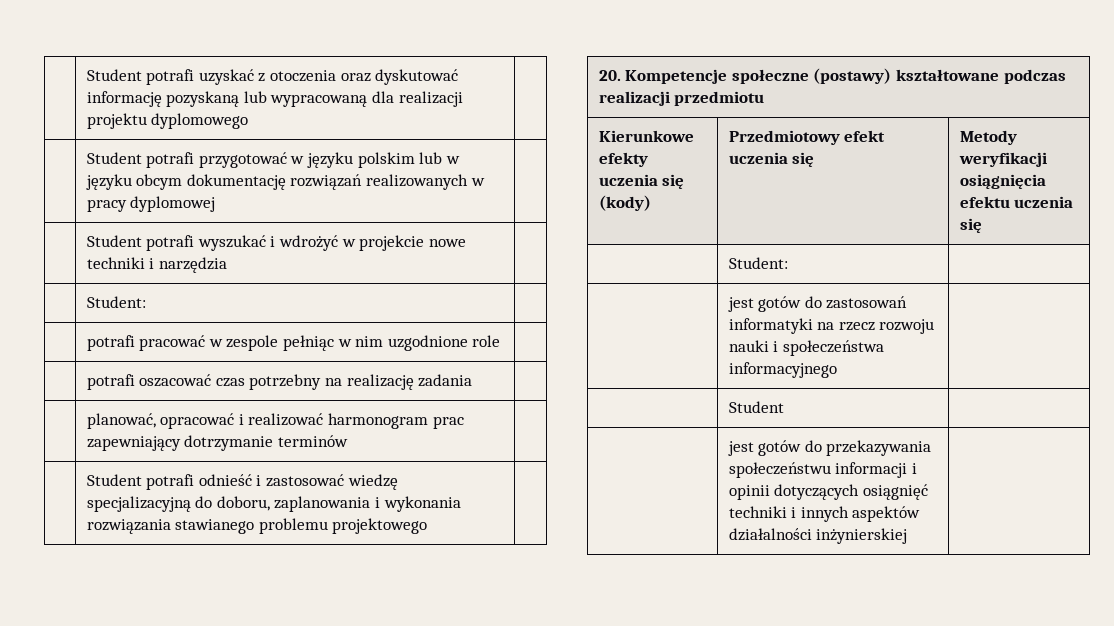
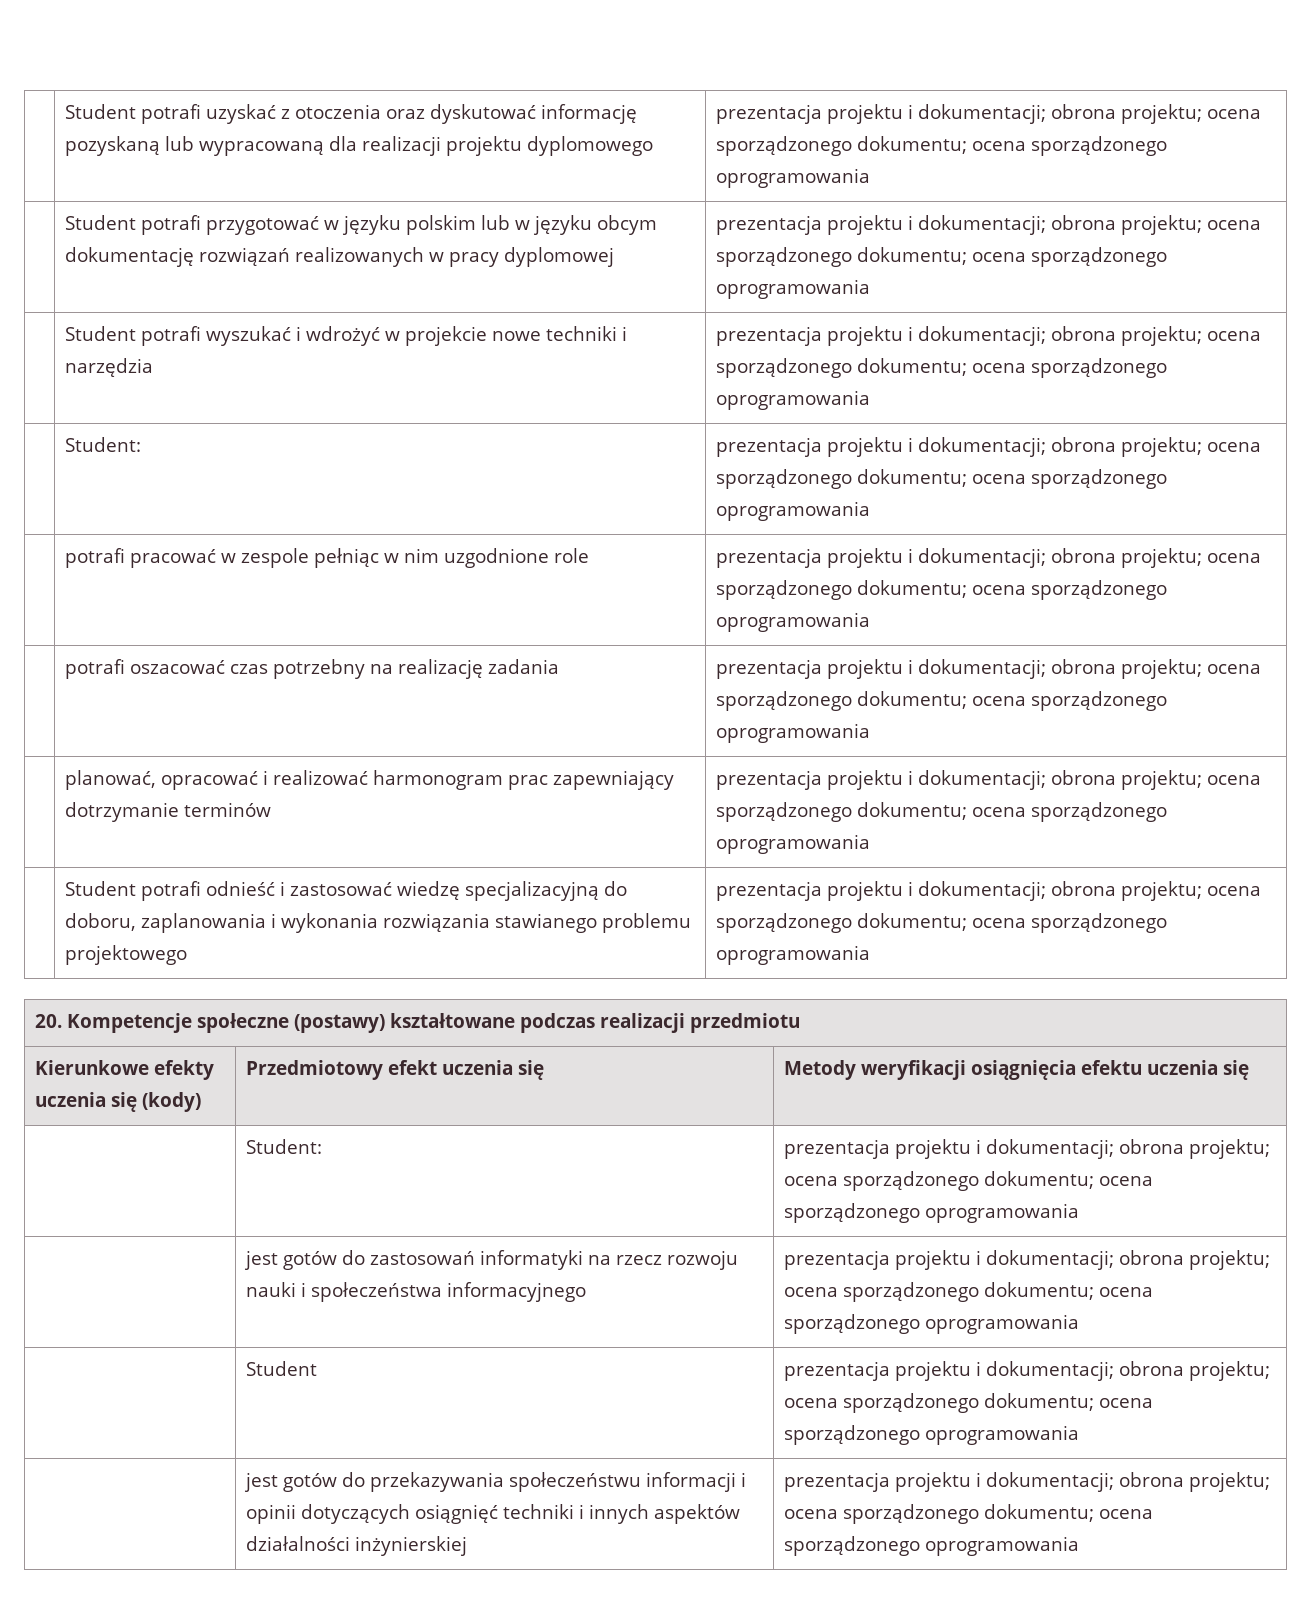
- | Student potrafi uzyskać z otoczenia oraz dyskutować informację pozyskaną lub wypracowaną dla realizacji projektu dyplomowego |
+ | Student potrafi uzyskać z otoczenia oraz dyskutować informację pozyskaną lub wypracowaną dla realizacji projektu dyplomowego | prezentacja projektu i dokumentacji; obrona projektu; ocena sporządzonego dokumentu; ocena sporządzonego oprogramowania
- | Student potrafi przygotować w języku polskim lub w języku obcym dokumentację rozwiązań realizowanych w pracy dyplomowej |
+ | Student potrafi przygotować w języku polskim lub w języku obcym dokumentację rozwiązań realizowanych w pracy dyplomowej | prezentacja projektu i dokumentacji; obrona projektu; ocena sporządzonego dokumentu; ocena sporządzonego oprogramowania
- | Student potrafi wyszukać i wdrożyć w projekcie nowe techniki i narzędzia |
- | Student: |
+ | Student potrafi wyszukać i wdrożyć w projekcie nowe techniki i narzędzia | prezentacja projektu i dokumentacji; obrona projektu; ocena sporządzonego dokumentu; ocena sporządzonego oprogramowania
+ | Student: | prezentacja projektu i dokumentacji; obrona projektu; ocena sporządzonego dokumentu; ocena sporządzonego oprogramowania
- | potrafi pracować w zespole pełniąc w nim uzgodnione role |
+ | potrafi pracować w zespole pełniąc w nim uzgodnione role | prezentacja projektu i dokumentacji; obrona projektu; ocena sporządzonego dokumentu; ocena sporządzonego oprogramowania
- | potrafi oszacować czas potrzebny na realizację zadania |
+ | potrafi oszacować czas potrzebny na realizację zadania | prezentacja projektu i dokumentacji; obrona projektu; ocena sporządzonego dokumentu; ocena sporządzonego oprogramowania
- | planować, opracować i realizować harmonogram prac zapewniający dotrzymanie terminów |
+ | planować, opracować i realizować harmonogram prac zapewniający dotrzymanie terminów | prezentacja projektu i dokumentacji; obrona projektu; ocena sporządzonego dokumentu; ocena sporządzonego oprogramowania
- | Student potrafi odnieść i zastosować wiedzę specjalizacyjną do doboru, zaplanowania i wykonania rozwiązania stawianego problemu projektowego |
+ | Student potrafi odnieść i zastosować wiedzę specjalizacyjną do doboru, zaplanowania i wykonania rozwiązania stawianego problemu projektowego | prezentacja projektu i dokumentacji; obrona projektu; ocena sporządzonego dokumentu; ocena sporządzonego oprogramowania
  Kierunkowe efekty uczenia się (kody) | Przedmiotowy efekt uczenia się | Metody weryfikacji osiągnięcia efektu uczenia się
- | Student: |
+ | Student: | prezentacja projektu i dokumentacji; obrona projektu; ocena sporządzonego dokumentu; ocena sporządzonego oprogramowania
- | jest gotów do zastosowań informatyki na rzecz rozwoju nauki i społeczeństwa informacyjnego |
- | Student |
+ | jest gotów do zastosowań informatyki na rzecz rozwoju nauki i społeczeństwa informacyjnego | prezentacja projektu i dokumentacji; obrona projektu; ocena sporządzonego dokumentu; ocena sporządzonego oprogramowania
+ | Student | prezentacja projektu i dokumentacji; obrona projektu; ocena sporządzonego dokumentu; ocena sporządzonego oprogramowania
- | jest gotów do przekazywania społeczeństwu informacji i opinii dotyczących osiągnięć techniki i innych aspektów działalności inżynierskiej |
+ | jest gotów do przekazywania społeczeństwu informacji i opinii dotyczących osiągnięć techniki i innych aspektów działalności inżynierskiej | prezentacja projektu i dokumentacji; obrona projektu; ocena sporządzonego dokumentu; ocena sporządzonego oprogramowania

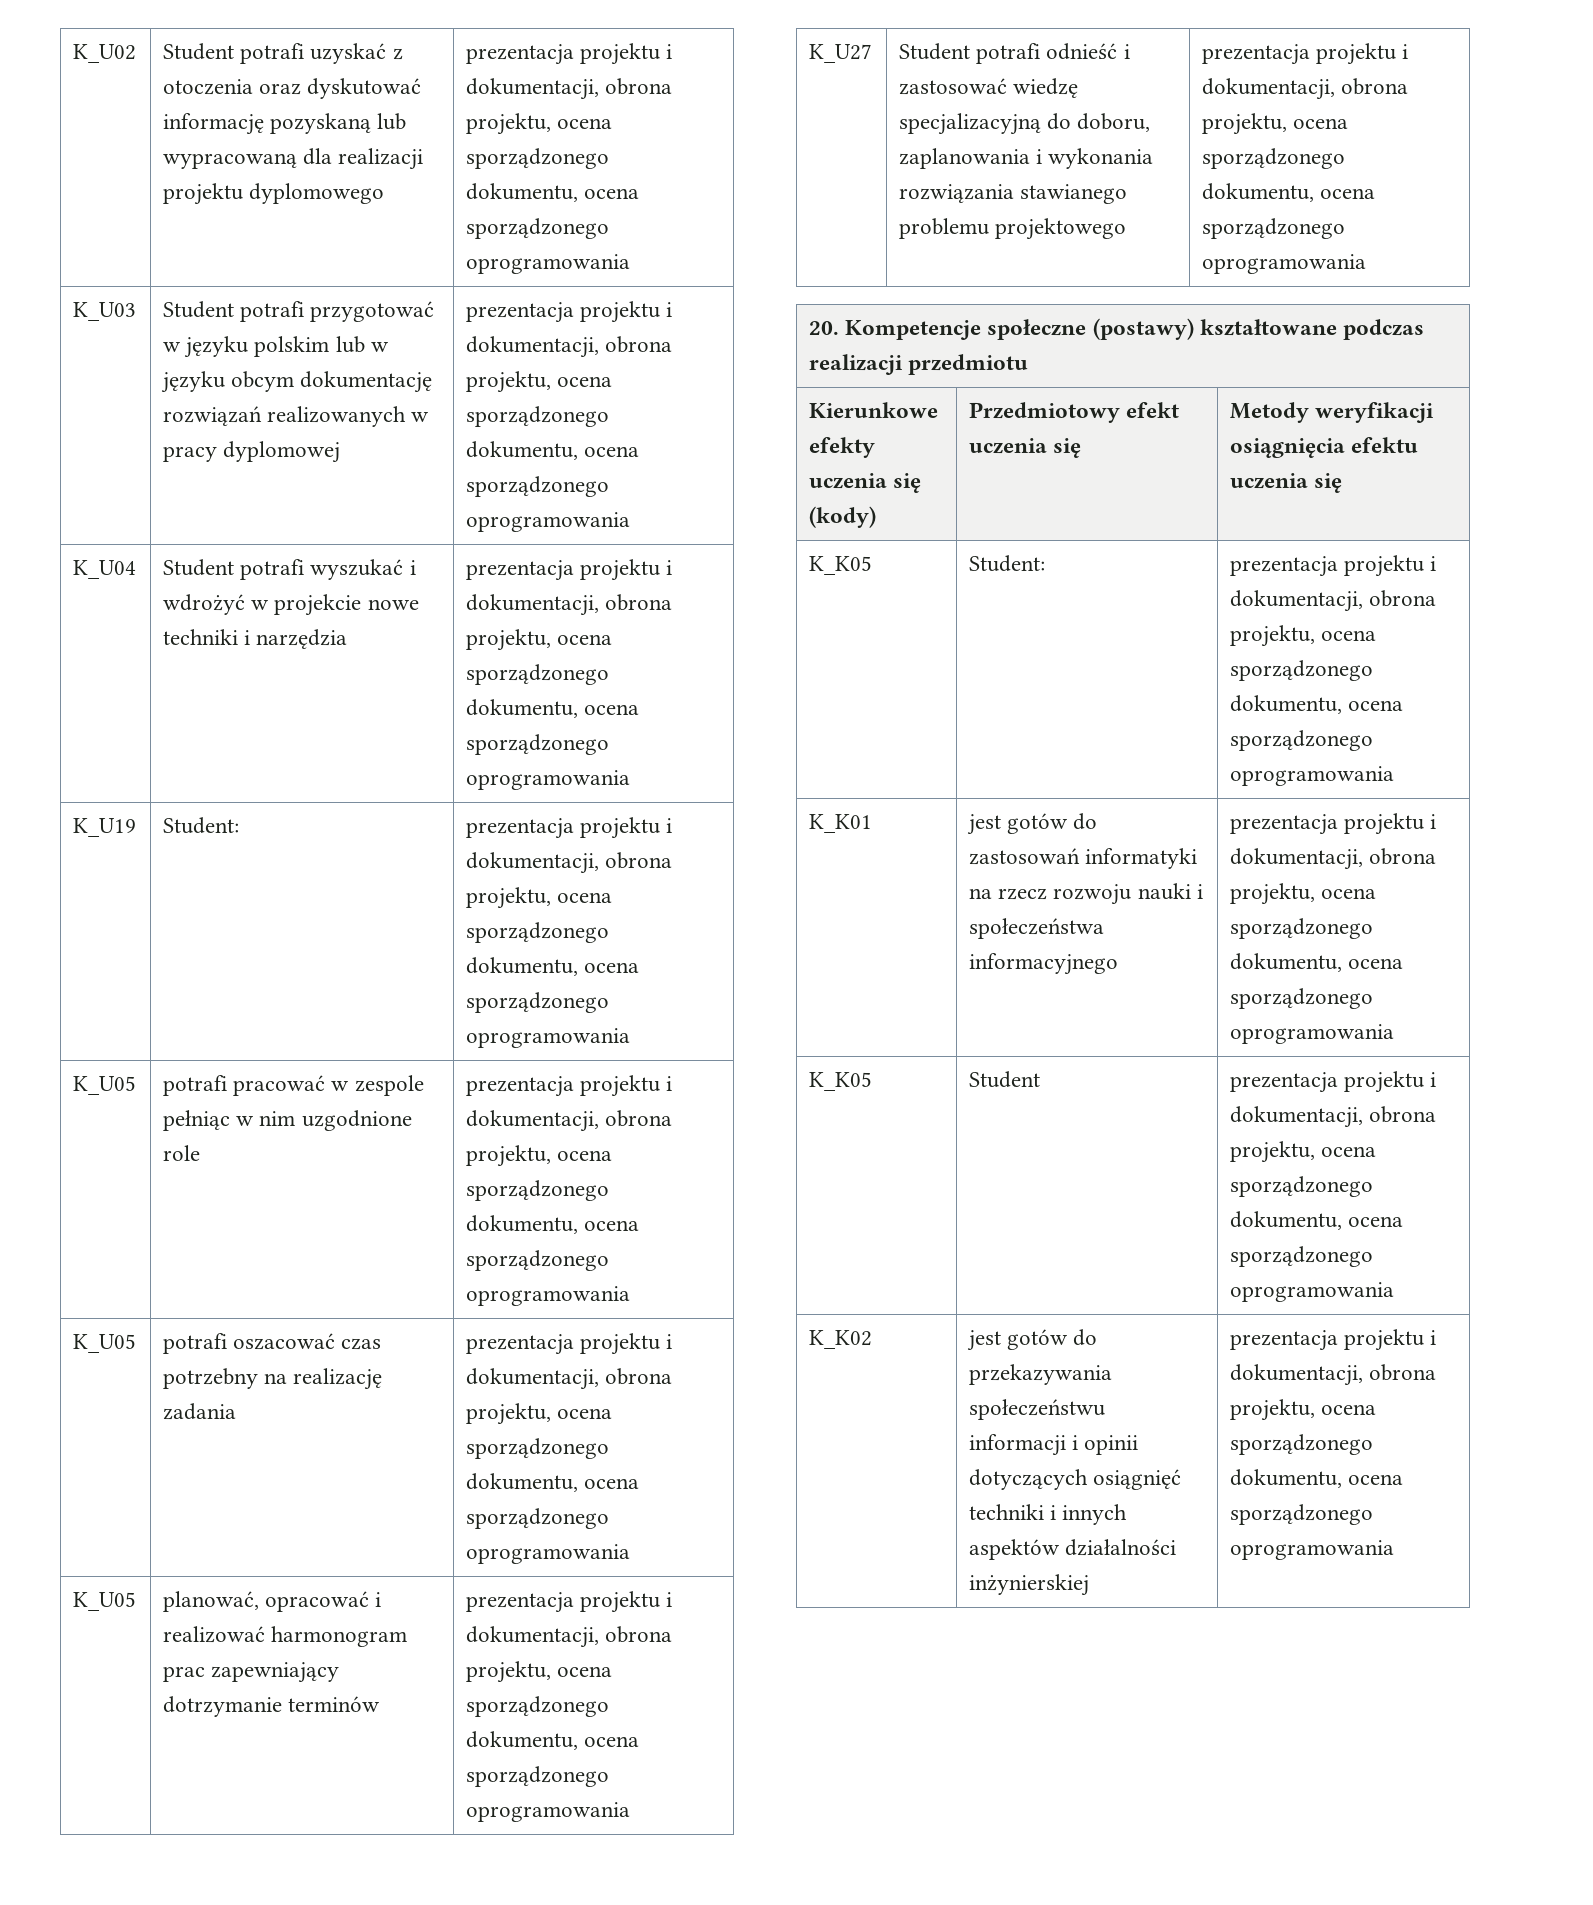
- | Student potrafi uzyskać z otoczenia oraz dyskutować informację pozyskaną lub wypracowaną dla realizacji projektu dyplomowego | prezentacja projektu i dokumentacji; obrona projektu; ocena sporządzonego dokumentu; ocena sporządzonego oprogramowania
- | Student potrafi przygotować w języku polskim lub w języku obcym dokumentację rozwiązań realizowanych w pracy dyplomowej | prezentacja projektu i dokumentacji; obrona projektu; ocena sporządzonego dokumentu; ocena sporządzonego oprogramowania
- | Student potrafi wyszukać i wdrożyć w projekcie nowe techniki i narzędzia | prezentacja projektu i dokumentacji; obrona projektu; ocena sporządzonego dokumentu; ocena sporządzonego oprogramowania
- | Student: | prezentacja projektu i dokumentacji; obrona projektu; ocena sporządzonego dokumentu; ocena sporządzonego oprogramowania
- | potrafi pracować w zespole pełniąc w nim uzgodnione role | prezentacja projektu i dokumentacji; obrona projektu; ocena sporządzonego dokumentu; ocena sporządzonego oprogramowania
- | potrafi oszacować czas potrzebny na realizację zadania | prezentacja projektu i dokumentacji; obrona projektu; ocena sporządzonego dokumentu; ocena sporządzonego oprogramowania
- | planować, opracować i realizować harmonogram prac zapewniający dotrzymanie terminów | prezentacja projektu i dokumentacji; obrona projektu; ocena sporządzonego dokumentu; ocena sporządzonego oprogramowania
- | Student potrafi odnieść i zastosować wiedzę specjalizacyjną do doboru, zaplanowania i wykonania rozwiązania stawianego problemu projektowego | prezentacja projektu i dokumentacji; obrona projektu; ocena sporządzonego dokumentu; ocena sporządzonego oprogramowania
+ K_U02 | Student potrafi uzyskać z otoczenia oraz dyskutować informację pozyskaną lub wypracowaną dla realizacji projektu dyplomowego | prezentacja projektu i dokumentacji, obrona projektu, ocena sporządzonego dokumentu, ocena sporządzonego oprogramowania
+ K_U03 | Student potrafi przygotować w języku polskim lub w języku obcym dokumentację rozwiązań realizowanych w pracy dyplomowej | prezentacja projektu i dokumentacji, obrona projektu, ocena sporządzonego dokumentu, ocena sporządzonego oprogramowania
+ K_U04 | Student potrafi wyszukać i wdrożyć w projekcie nowe techniki i narzędzia | prezentacja projektu i dokumentacji, obrona projektu, ocena sporządzonego dokumentu, ocena sporządzonego oprogramowania
+ K_U19 | Student: | prezentacja projektu i dokumentacji, obrona projektu, ocena sporządzonego dokumentu, ocena sporządzonego oprogramowania
+ K_U05 | potrafi pracować w zespole pełniąc w nim uzgodnione role | prezentacja projektu i dokumentacji, obrona projektu, ocena sporządzonego dokumentu, ocena sporządzonego oprogramowania
+ K_U05 | potrafi oszacować czas potrzebny na realizację zadania | prezentacja projektu i dokumentacji, obrona projektu, ocena sporządzonego dokumentu, ocena sporządzonego oprogramowania
+ K_U05 | planować, opracować i realizować harmonogram prac zapewniający dotrzymanie terminów | prezentacja projektu i dokumentacji, obrona projektu, ocena sporządzonego dokumentu, ocena sporządzonego oprogramowania
+ K_U27 | Student potrafi odnieść i zastosować wiedzę specjalizacyjną do doboru, zaplanowania i wykonania rozwiązania stawianego problemu projektowego | prezentacja projektu i dokumentacji, obrona projektu, ocena sporządzonego dokumentu, ocena sporządzonego oprogramowania
  Kierunkowe efekty uczenia się (kody) | Przedmiotowy efekt uczenia się | Metody weryfikacji osiągnięcia efektu uczenia się
- | Student: | prezentacja projektu i dokumentacji; obrona projektu; ocena sporządzonego dokumentu; ocena sporządzonego oprogramowania
- | jest gotów do zastosowań informatyki na rzecz rozwoju nauki i społeczeństwa informacyjnego | prezentacja projektu i dokumentacji; obrona projektu; ocena sporządzonego dokumentu; ocena sporządzonego oprogramowania
- | Student | prezentacja projektu i dokumentacji; obrona projektu; ocena sporządzonego dokumentu; ocena sporządzonego oprogramowania
- | jest gotów do przekazywania społeczeństwu informacji i opinii dotyczących osiągnięć techniki i innych aspektów działalności inżynierskiej | prezentacja projektu i dokumentacji; obrona projektu; ocena sporządzonego dokumentu; ocena sporządzonego oprogramowania
+ K_K05 | Student: | prezentacja projektu i dokumentacji, obrona projektu, ocena sporządzonego dokumentu, ocena sporządzonego oprogramowania
+ K_K01 | jest gotów do zastosowań informatyki na rzecz rozwoju nauki i społeczeństwa informacyjnego | prezentacja projektu i dokumentacji, obrona projektu, ocena sporządzonego dokumentu, ocena sporządzonego oprogramowania
+ K_K05 | Student | prezentacja projektu i dokumentacji, obrona projektu, ocena sporządzonego dokumentu, ocena sporządzonego oprogramowania
+ K_K02 | jest gotów do przekazywania społeczeństwu informacji i opinii dotyczących osiągnięć techniki i innych aspektów działalności inżynierskiej | prezentacja projektu i dokumentacji, obrona projektu, ocena sporządzonego dokumentu, ocena sporządzonego oprogramowania

